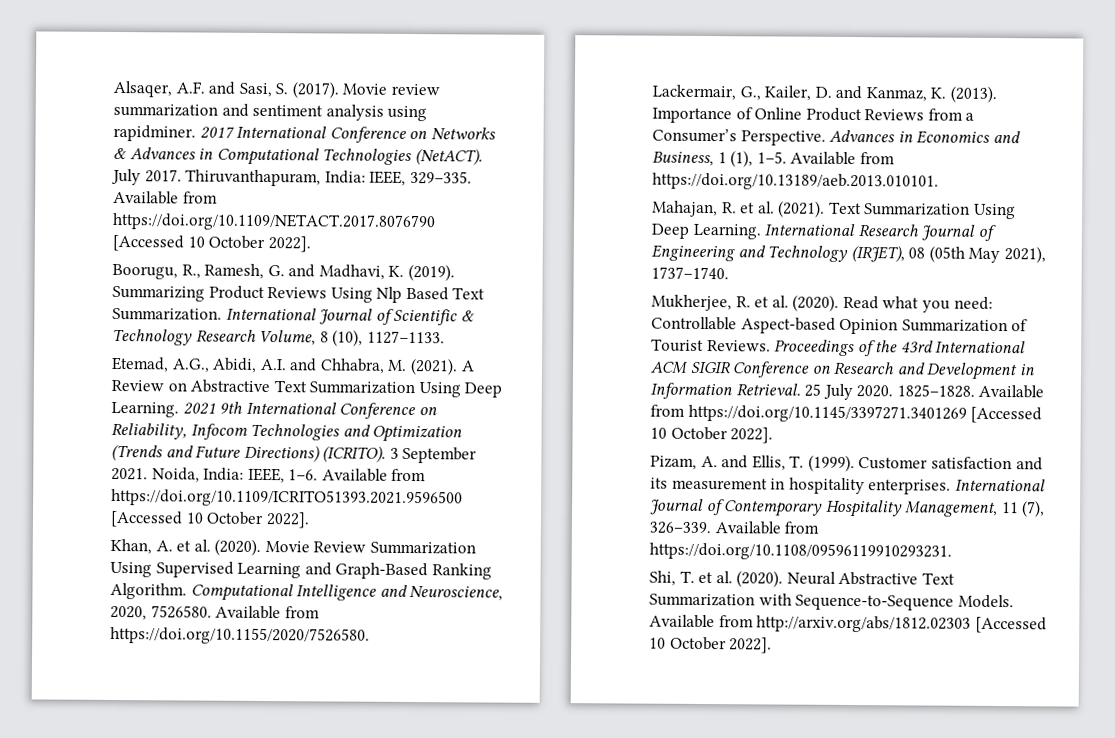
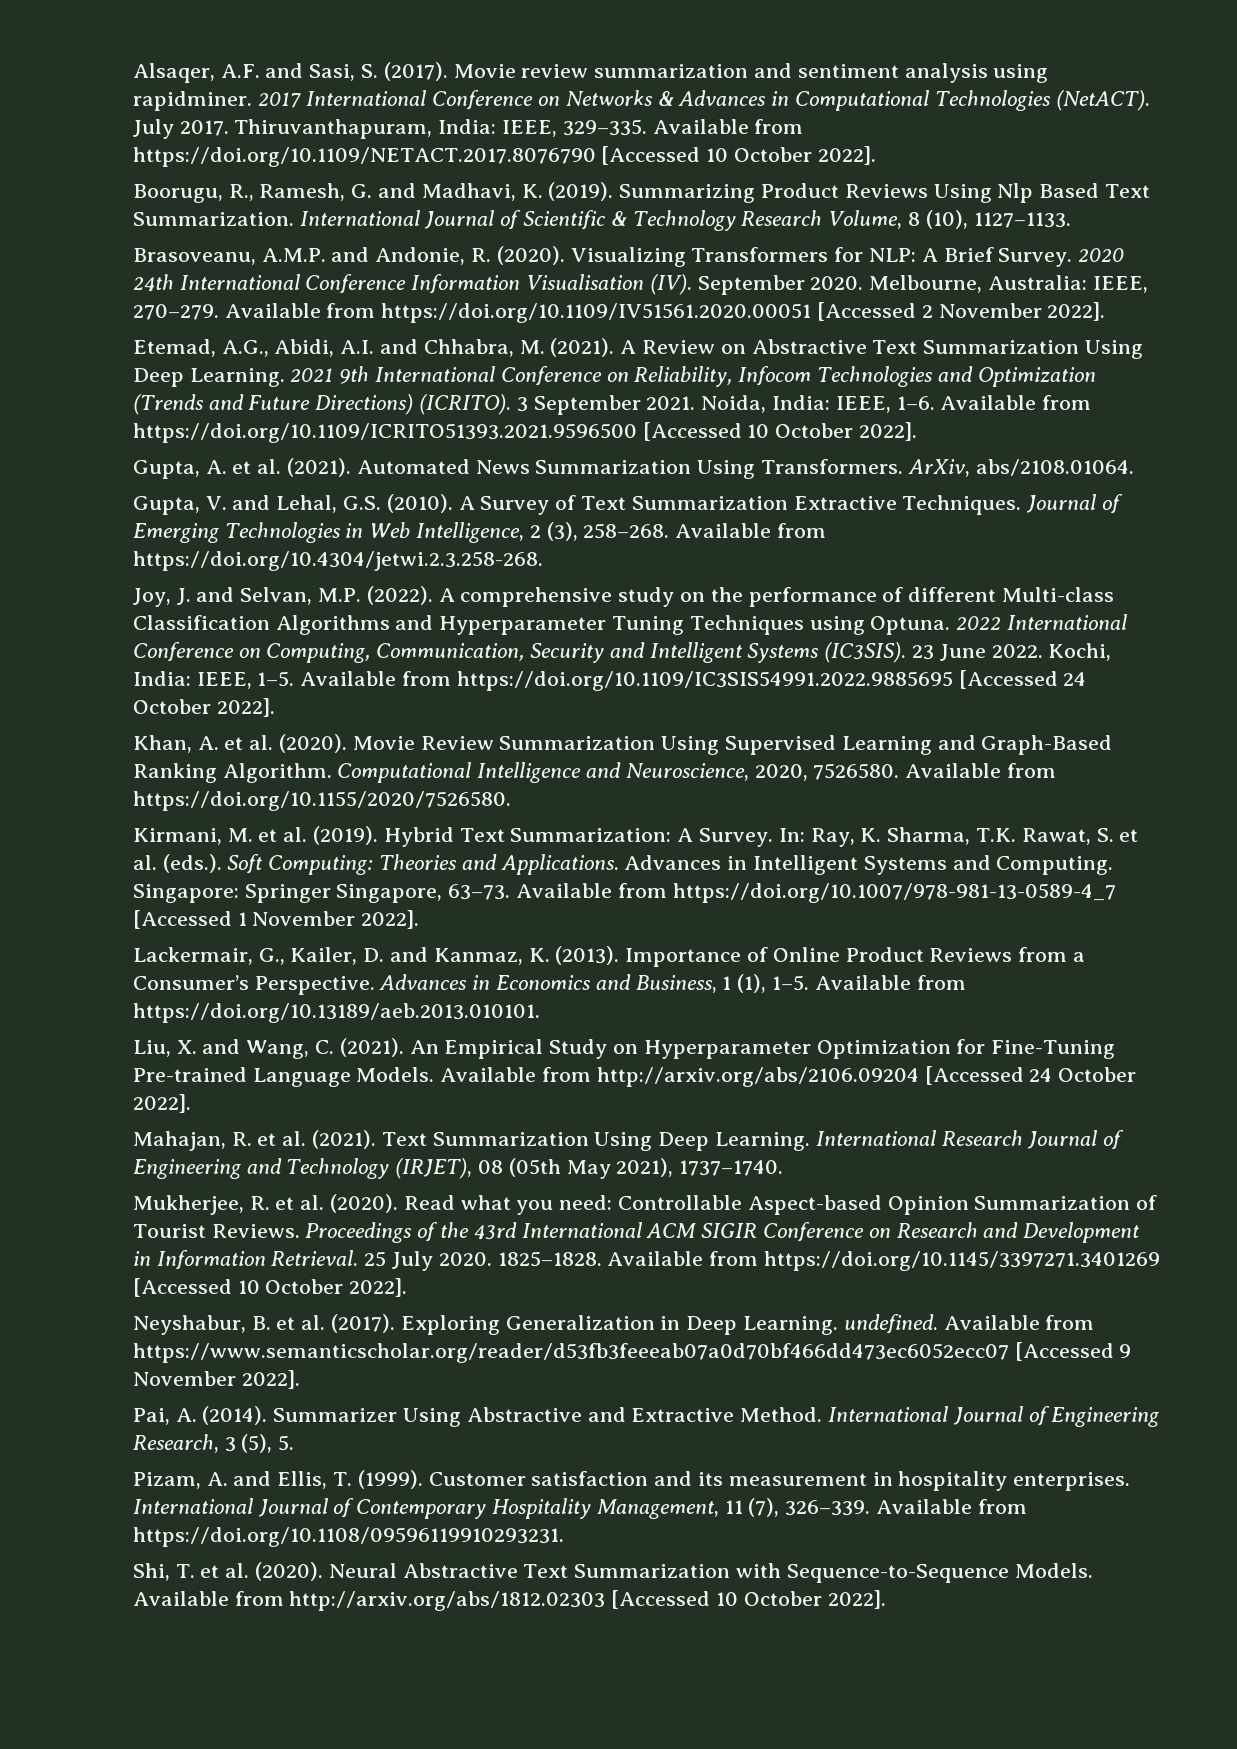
+ Brasoveanu, A.M.P. and Andonie, R. (2020). Visualizing Transformers for NLP: A Brief Survey. 2020 24th International Conference Information Visualisation (IV). September 2020. Melbourne, Australia: IEEE, 270–279. Available from https://doi.org/10.1109/IV51561.2020.00051 [Accessed 2 November 2022].
+ Gupta, A. et al. (2021). Automated News Summarization Using Transformers. ArXiv, abs/2108.01064.
+ Gupta, V. and Lehal, G.S. (2010). A Survey of Text Summarization Extractive Techniques. Journal of Emerging Technologies in Web Intelligence, 2 (3), 258–268. Available from https://doi.org/10.4304/jetwi.2.3.258-268.
+ Joy, J. and Selvan, M.P. (2022). A comprehensive study on the performance of different Multi-class Classification Algorithms and Hyperparameter Tuning Techniques using Optuna. 2022 International Conference on Computing, Communication, Security and Intelligent Systems (IC3SIS). 23 June 2022. Kochi, India: IEEE, 1–5. Available from https://doi.org/10.1109/IC3SIS54991.2022.9885695 [Accessed 24 October 2022].
+ Kirmani, M. et al. (2019). Hybrid Text Summarization: A Survey. In: Ray, K. Sharma, T.K. Rawat, S. et al. (eds.). Soft Computing: Theories and Applications. Advances in Intelligent Systems and Computing. Singapore: Springer Singapore, 63–73. Available from https://doi.org/10.1007/978-981-13-0589-4_7 [Accessed 1 November 2022].
+ Liu, X. and Wang, C. (2021). An Empirical Study on Hyperparameter Optimization for Fine-Tuning Pre-trained Language Models. Available from http://arxiv.org/abs/2106.09204 [Accessed 24 October 2022].
+ Neyshabur, B. et al. (2017). Exploring Generalization in Deep Learning. undefined. Available from https://www.semanticscholar.org/reader/d53fb3feeeab07a0d70bf466dd473ec6052ecc07 [Accessed 9 November 2022].
+ Pai, A. (2014). Summarizer Using Abstractive and Extractive Method. International Journal of Engineering Research, 3 (5), 5.

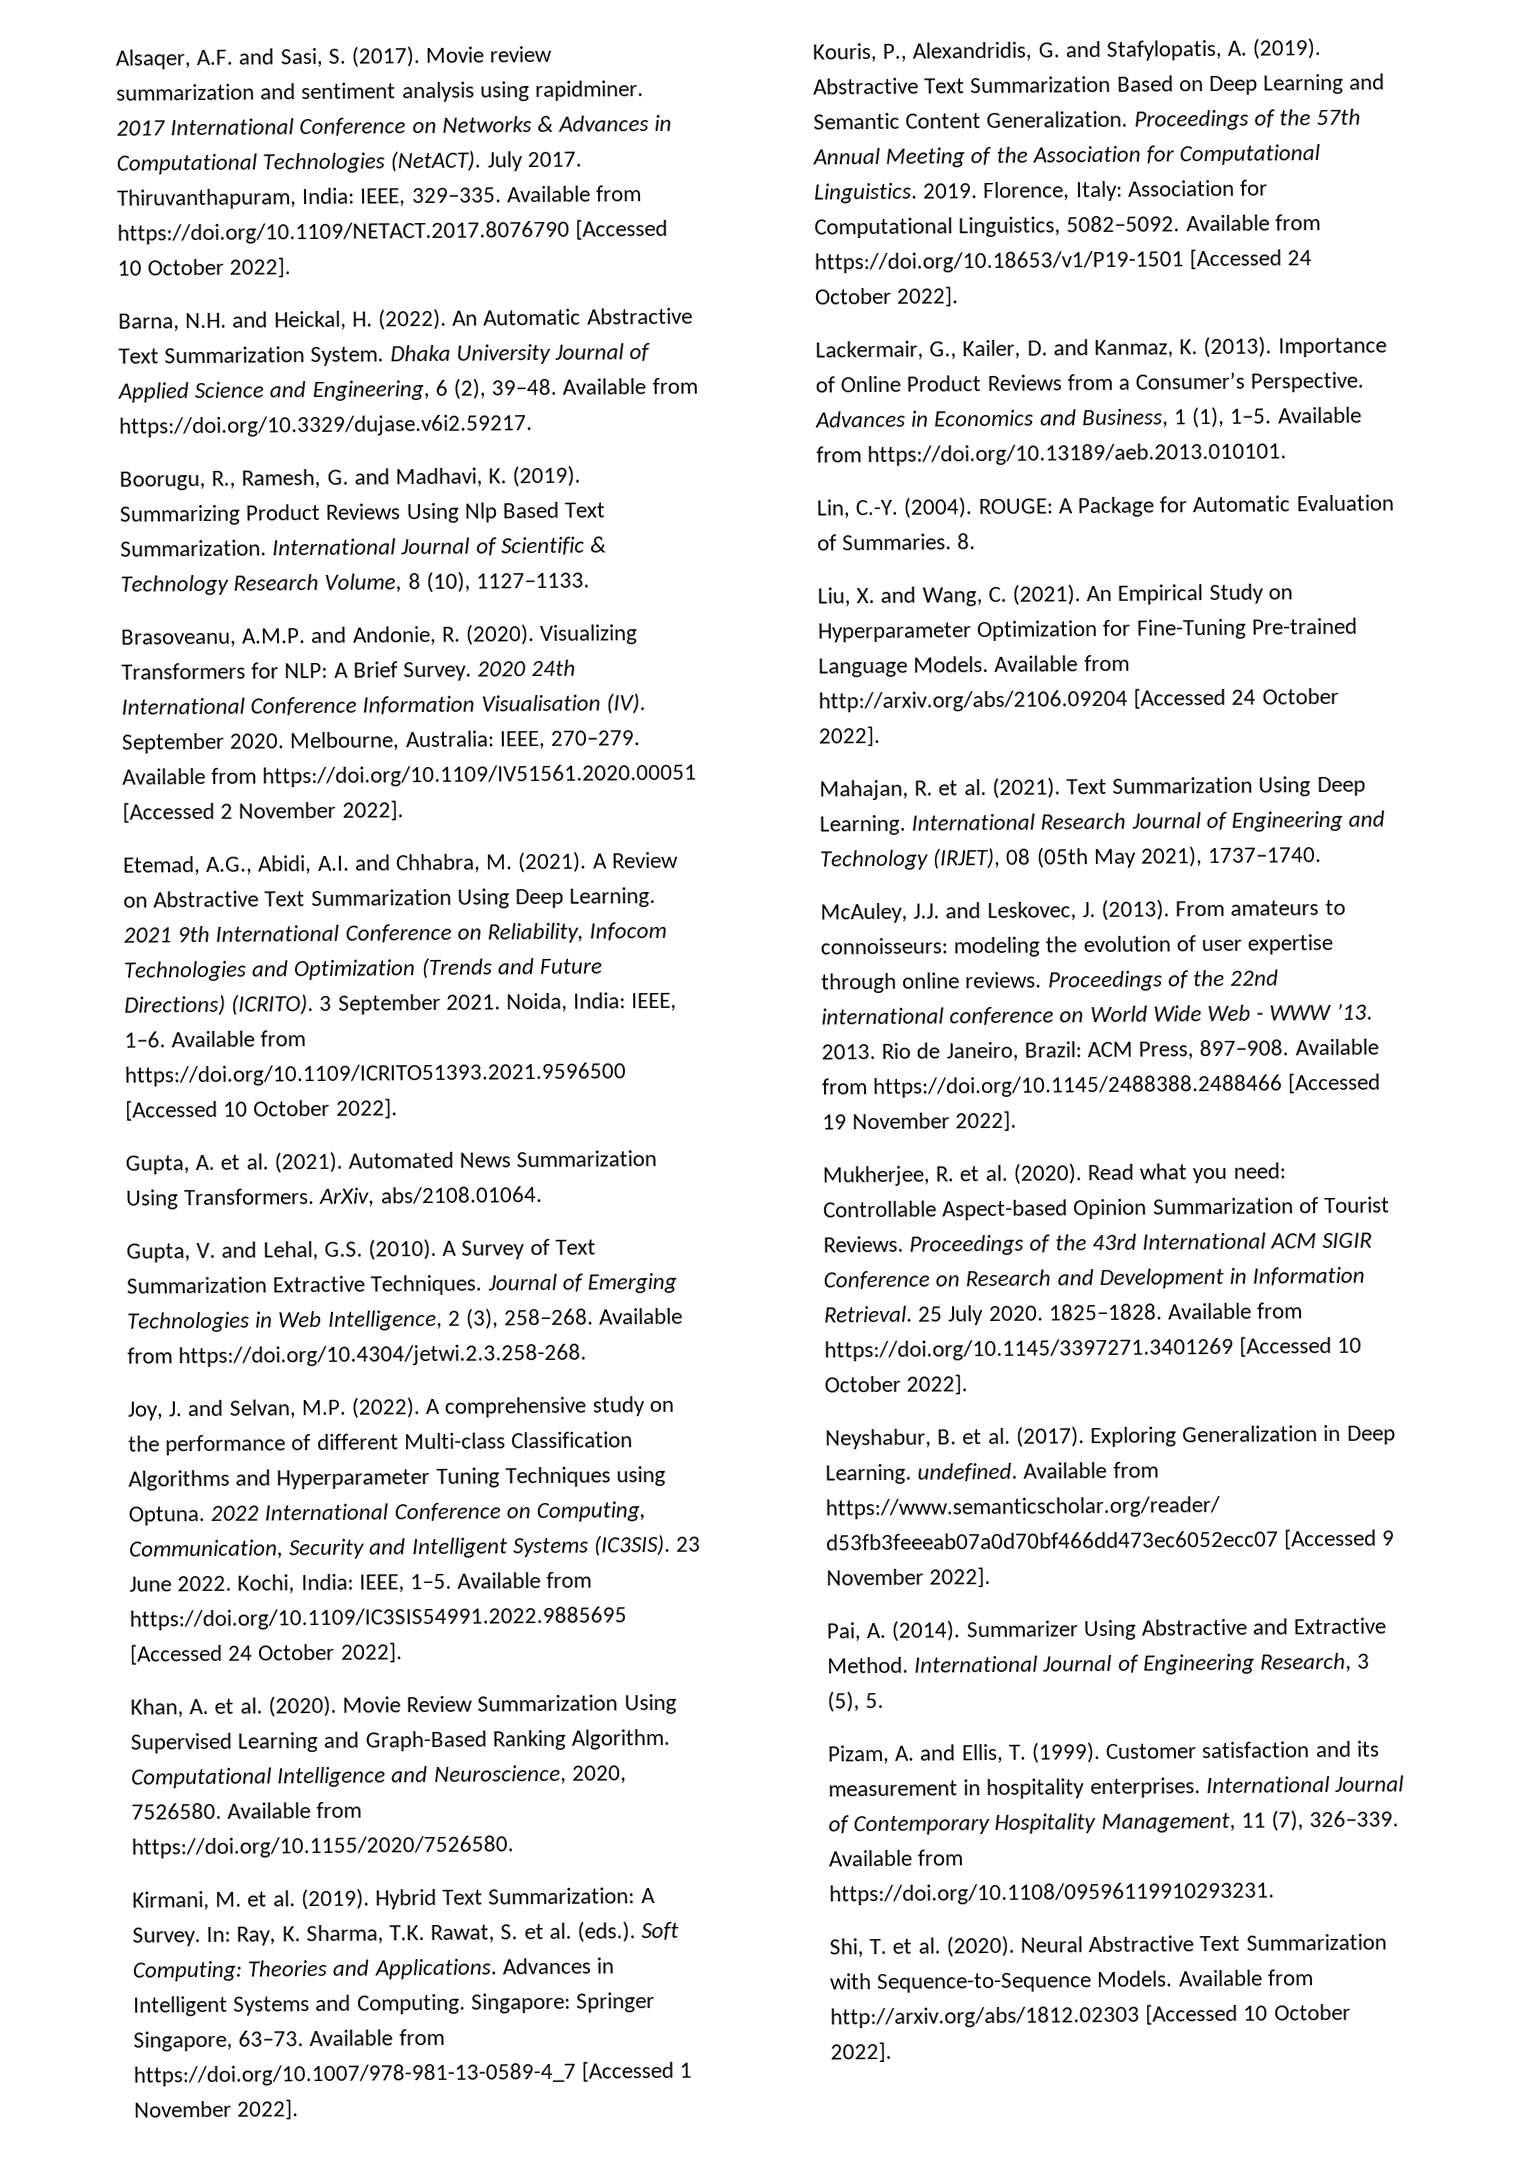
+ Barna, N.H. and Heickal, H. (2022). An Automatic Abstractive Text Summarization System. Dhaka University Journal of Applied Science and Engineering, 6 (2), 39–48. Available from https://doi.org/10.3329/dujase.v6i2.59217.
+ Kouris, P., Alexandridis, G. and Stafylopatis, A. (2019). Abstractive Text Summarization Based on Deep Learning and Semantic Content Generalization. Proceedings of the 57th Annual Meeting of the Association for Computational Linguistics. 2019. Florence, Italy: Association for Computational Linguistics, 5082–5092. Available from https://doi.org/10.18653/v1/P19-1501 [Accessed 24 October 2022].
+ Lin, C.-Y. (2004). ROUGE: A Package for Automatic Evaluation of Summaries. 8.
+ McAuley, J.J. and Leskovec, J. (2013). From amateurs to connoisseurs: modeling the evolution of user expertise through online reviews. Proceedings of the 22nd international conference on World Wide Web - WWW ’13. 2013. Rio de Janeiro, Brazil: ACM Press, 897–908. Available from https://doi.org/10.1145/2488388.2488466 [Accessed 19 November 2022].

